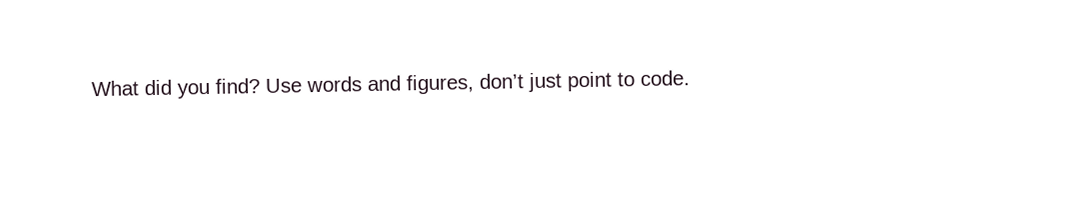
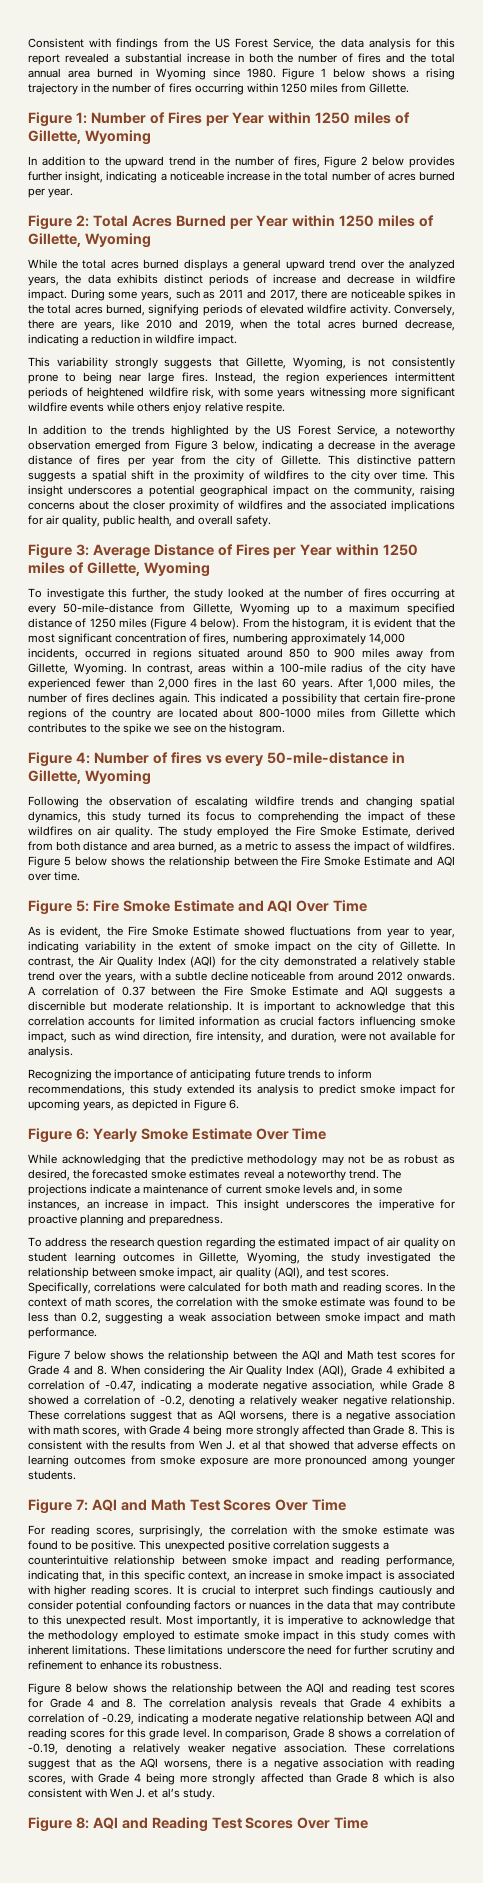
- What did you find? Use words and figures, don’t just point to code.
+ Consistent with findings from the US Forest Service, the data analysis for this report revealed a substantial increase in both the number of fires and the total annual area burned in Wyoming since 1980. Figure 1 below shows a rising trajectory in the number of fires occurring within 1250 miles from Gillette.
+ Figure 1: Number of Fires per Year within 1250 miles of Gillette, Wyoming
+ In addition to the upward trend in the number of fires, Figure 2 below provides further insight, indicating a noticeable increase in the total number of acres burned per year.
+ Figure 2: Total Acres Burned per Year within 1250 miles of Gillette, Wyoming
+ While the total acres burned displays a general upward trend over the analyzed years, the data exhibits distinct periods of increase and decrease in wildfire impact. During some years, such as 2011 and 2017, there are noticeable spikes in the total acres burned, signifying periods of elevated wildfire activity. Conversely, there are years, like 2010 and 2019, when the total acres burned decrease, indicating a reduction in wildfire impact.
+ This variability strongly suggests that Gillette, Wyoming, is not consistently prone to being near large fires. Instead, the region experiences intermittent periods of heightened wildfire risk, with some years witnessing more significant wildfire events while others enjoy relative respite.
+ In addition to the trends highlighted by the US Forest Service, a noteworthy observation emerged from Figure 3 below, indicating a decrease in the average distance of fires per year from the city of Gillette. This distinctive pattern suggests a spatial shift in the proximity of wildfires to the city over time. This insight underscores a potential geographical impact on the community, raising concerns about the closer proximity of wildfires and the associated implications for air quality, public health, and overall safety.
+ Figure 3: Average Distance of Fires per Year within 1250 miles of Gillette, Wyoming
+ To investigate this further, the study looked at the number of fires occurring at every 50-mile-distance from Gillette, Wyoming up to a maximum specified distance of 1250 miles (Figure 4 below). From the histogram, it is evident that the most significant concentration of fires, numbering approximately 14,000 incidents, occurred in regions situated around 850 to 900 miles away from Gillette, Wyoming. In contrast, areas within a 100-mile radius of the city have experienced fewer than 2,000 fires in the last 60 years. After 1,000 miles, the number of fires declines again. This indicated a possibility that certain fire-prone regions of the country are located about 800-1000 miles from Gillette which contributes to the spike we see on the histogram.
+ Figure 4: Number of fires vs every 50-mile-distance in Gillette, Wyoming
+ Following the observation of escalating wildfire trends and changing spatial dynamics, this study turned its focus to comprehending the impact of these wildfires on air quality. The study employed the Fire Smoke Estimate, derived from both distance and area burned, as a metric to assess the impact of wildfires. Figure 5 below shows the relationship between the Fire Smoke Estimate and AQI over time.
+ Figure 5: Fire Smoke Estimate and AQI Over Time
+ As is evident, the Fire Smoke Estimate showed fluctuations from year to year, indicating variability in the extent of smoke impact on the city of Gillette. In contrast, the Air Quality Index (AQI) for the city demonstrated a relatively stable trend over the years, with a subtle decline noticeable from around 2012 onwards. A correlation of 0.37 between the Fire Smoke Estimate and AQI suggests a discernible but moderate relationship. It is important to acknowledge that this correlation accounts for limited information as crucial factors influencing smoke impact, such as wind direction, fire intensity, and duration, were not available for analysis.
+ Recognizing the importance of anticipating future trends to inform recommendations, this study extended its analysis to predict smoke impact for upcoming years, as depicted in Figure 6.
+ Figure 6: Yearly Smoke Estimate Over Time
+ While acknowledging that the predictive methodology may not be as robust as desired, the forecasted smoke estimates reveal a noteworthy trend. The projections indicate a maintenance of current smoke levels and, in some instances, an increase in impact. This insight underscores the imperative for proactive planning and preparedness.
+ To address the research question regarding the estimated impact of air quality on student learning outcomes in Gillette, Wyoming, the study investigated the relationship between smoke impact, air quality (AQI), and test scores. Specifically, correlations were calculated for both math and reading scores. In the context of math scores, the correlation with the smoke estimate was found to be less than 0.2, suggesting a weak association between smoke impact and math performance.
+ Figure 7 below shows the relationship between the AQI and Math test scores for Grade 4 and 8. When considering the Air Quality Index (AQI), Grade 4 exhibited a correlation of -0.47, indicating a moderate negative association, while Grade 8 showed a correlation of -0.2, denoting a relatively weaker negative relationship. These correlations suggest that as AQI worsens, there is a negative association with math scores, with Grade 4 being more strongly affected than Grade 8. This is consistent with the results from Wen J. et al that showed that adverse effects on learning outcomes from smoke exposure are more pronounced among younger students.
+ Figure 7: AQI and Math Test Scores Over Time
+ For reading scores, surprisingly, the correlation with the smoke estimate was found to be positive. This unexpected positive correlation suggests a counterintuitive relationship between smoke impact and reading performance, indicating that, in this specific context, an increase in smoke impact is associated with higher reading scores. It is crucial to interpret such findings cautiously and consider potential confounding factors or nuances in the data that may contribute to this unexpected result. Most importantly, it is imperative to acknowledge that the methodology employed to estimate smoke impact in this study comes with inherent limitations. These limitations underscore the need for further scrutiny and refinement to enhance its robustness.
+ Figure 8 below shows the relationship between the AQI and reading test scores for Grade 4 and 8. The correlation analysis reveals that Grade 4 exhibits a correlation of -0.29, indicating a moderate negative relationship between AQI and reading scores for this grade level. In comparison, Grade 8 shows a correlation of -0.19, denoting a relatively weaker negative association. These correlations suggest that as the AQI worsens, there is a negative association with reading scores, with Grade 4 being more strongly affected than Grade 8 which is also consistent with Wen J. et al’s study.
+ Figure 8: AQI and Reading Test Scores Over Time

